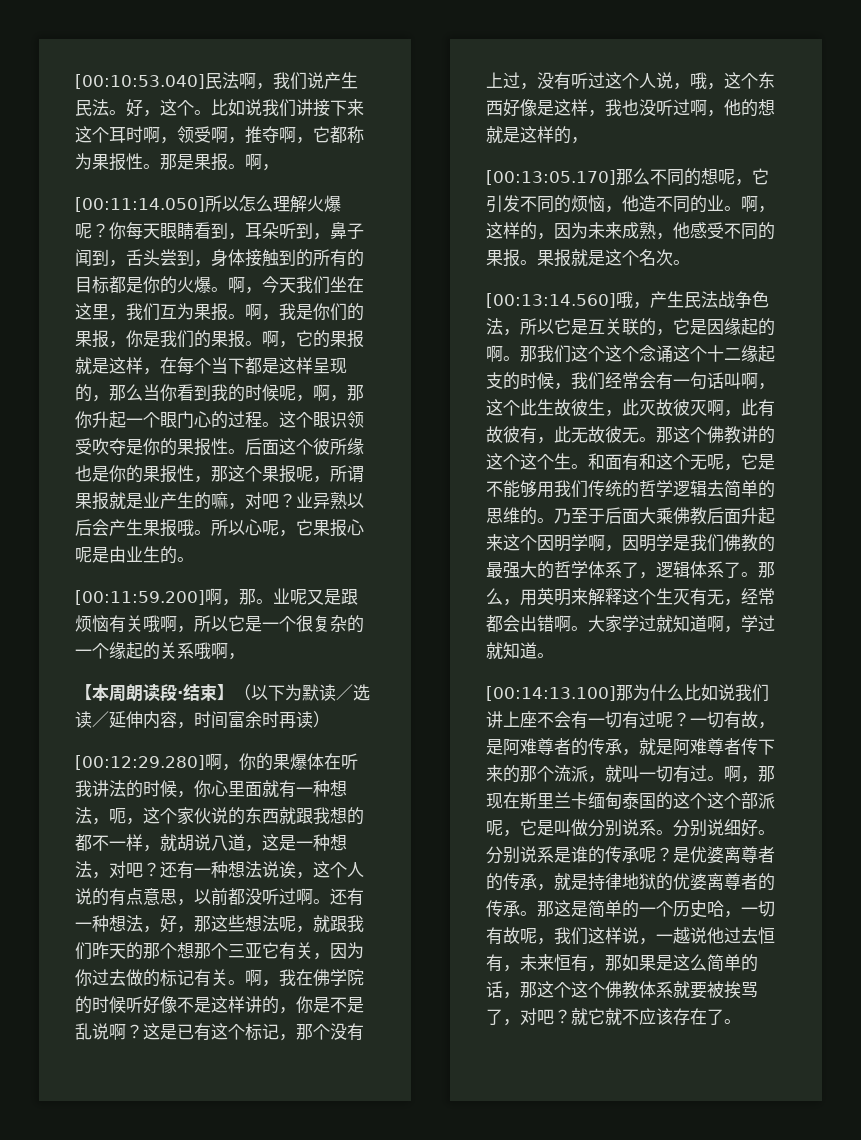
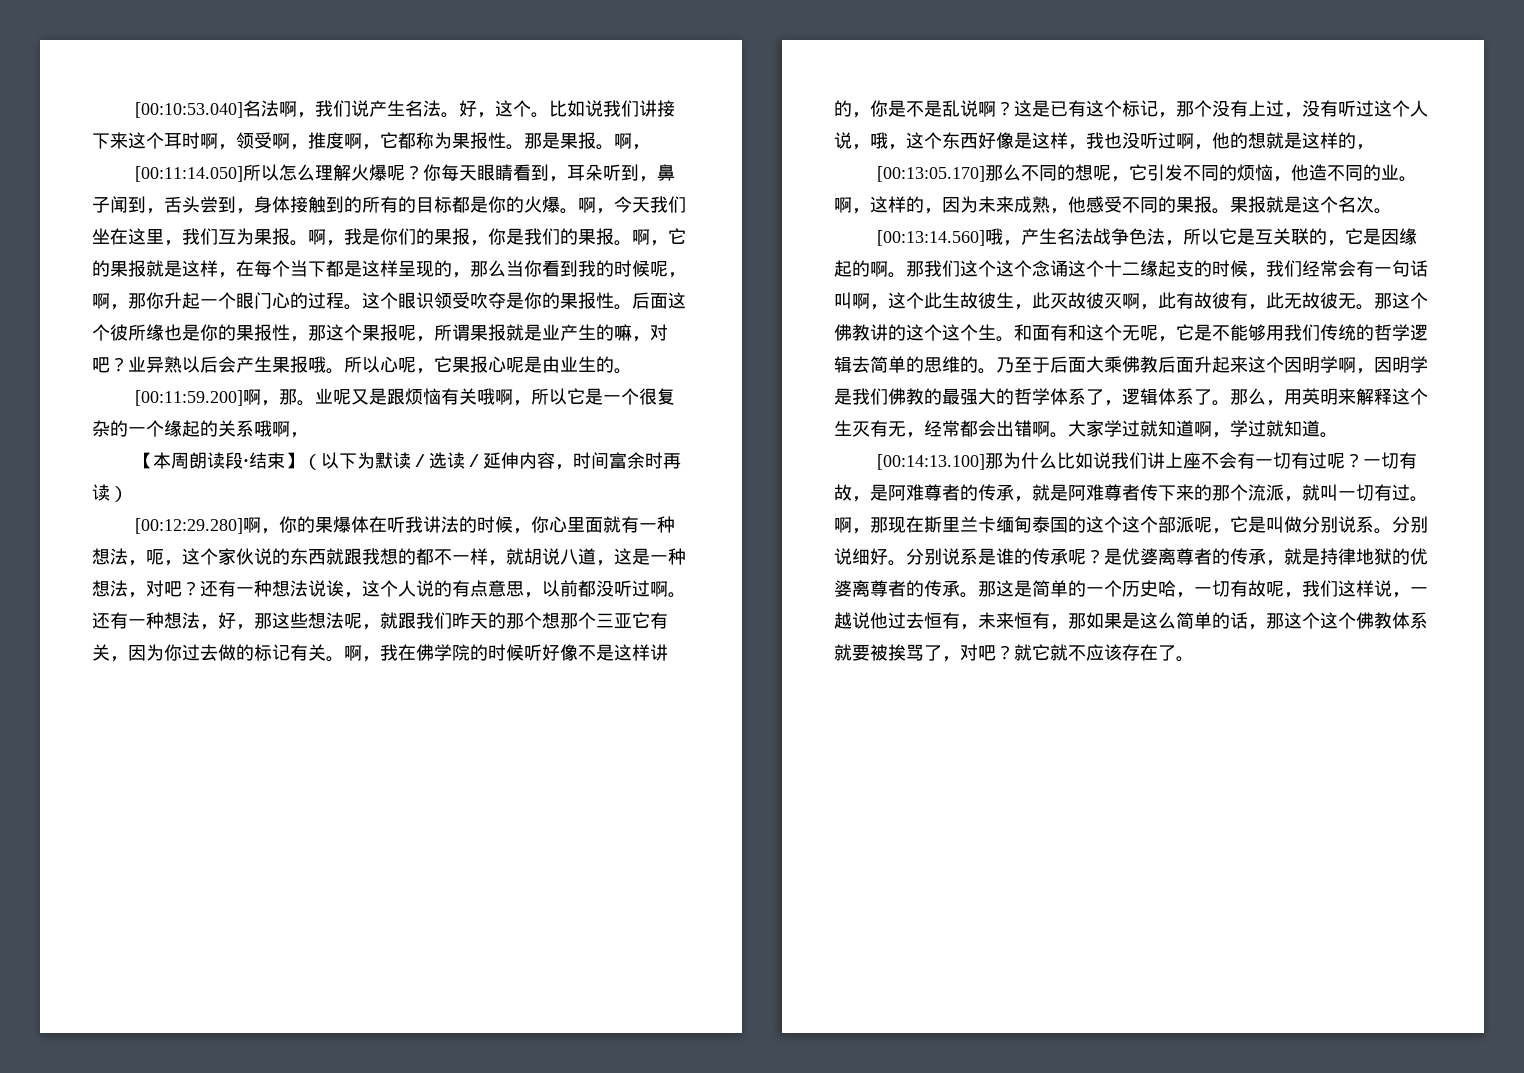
- [00:10:53.040]民法啊，我们说产生民法。
+ [00:10:53.040]名法啊，我们说产生名法。
- 比如说我们讲接下来这个耳时啊，领受啊，推夺啊，它都称为果报性。
+ 比如说我们讲接下来这个耳时啊，领受啊，推度啊，它都称为果报性。
- [00:13:14.560]哦，产生民法战争色法，所以它是互关联的，它是因缘起的啊。
+ [00:13:14.560]哦，产生名法战争色法，所以它是互关联的，它是因缘起的啊。

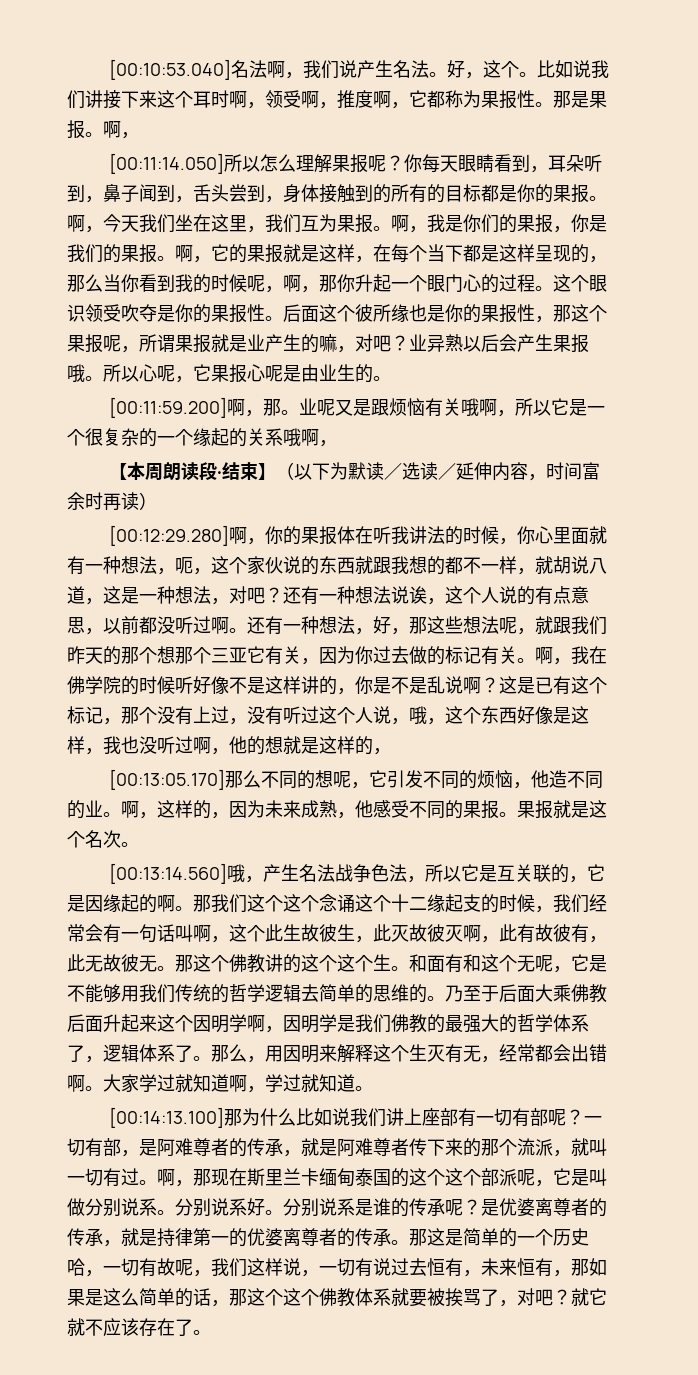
- [00:11:14.050]所以怎么理解火爆呢？
+ [00:11:14.050]所以怎么理解果报呢？
- 你每天眼睛看到，耳朵听到，鼻子闻到，舌头尝到，身体接触到的所有的目标都是你的火爆。
+ 你每天眼睛看到，耳朵听到，鼻子闻到，舌头尝到，身体接触到的所有的目标都是你的果报。
- [00:12:29.280]啊，你的果爆体在听我讲法的时候，你心里面就有一种想法，呃，这个家伙说的东西就跟我想的都不一样，就胡说八道，这是一种想法，对吧？
+ [00:12:29.280]啊，你的果报体在听我讲法的时候，你心里面就有一种想法，呃，这个家伙说的东西就跟我想的都不一样，就胡说八道，这是一种想法，对吧？
- 那么，用英明来解释这个生灭有无，经常都会出错啊。
+ 那么，用因明来解释这个生灭有无，经常都会出错啊。
- [00:14:13.100]那为什么比如说我们讲上座不会有一切有过呢？
+ [00:14:13.100]那为什么比如说我们讲上座部有一切有部呢？
- 一切有故，是阿难尊者的传承，就是阿难尊者传下来的那个流派，就叫一切有过。
+ 一切有部，是阿难尊者的传承，就是阿难尊者传下来的那个流派，就叫一切有过。
- 分别说细好。
+ 分别说系好。
- 是优婆离尊者的传承，就是持律地狱的优婆离尊者的传承。
+ 是优婆离尊者的传承，就是持律第一的优婆离尊者的传承。
- 那这是简单的一个历史哈，一切有故呢，我们这样说，一越说他过去恒有，未来恒有，那如果是这么简单的话，那这个这个佛教体系就要被挨骂了，对吧？
+ 那这是简单的一个历史哈，一切有故呢，我们这样说，一切有说过去恒有，未来恒有，那如果是这么简单的话，那这个这个佛教体系就要被挨骂了，对吧？

